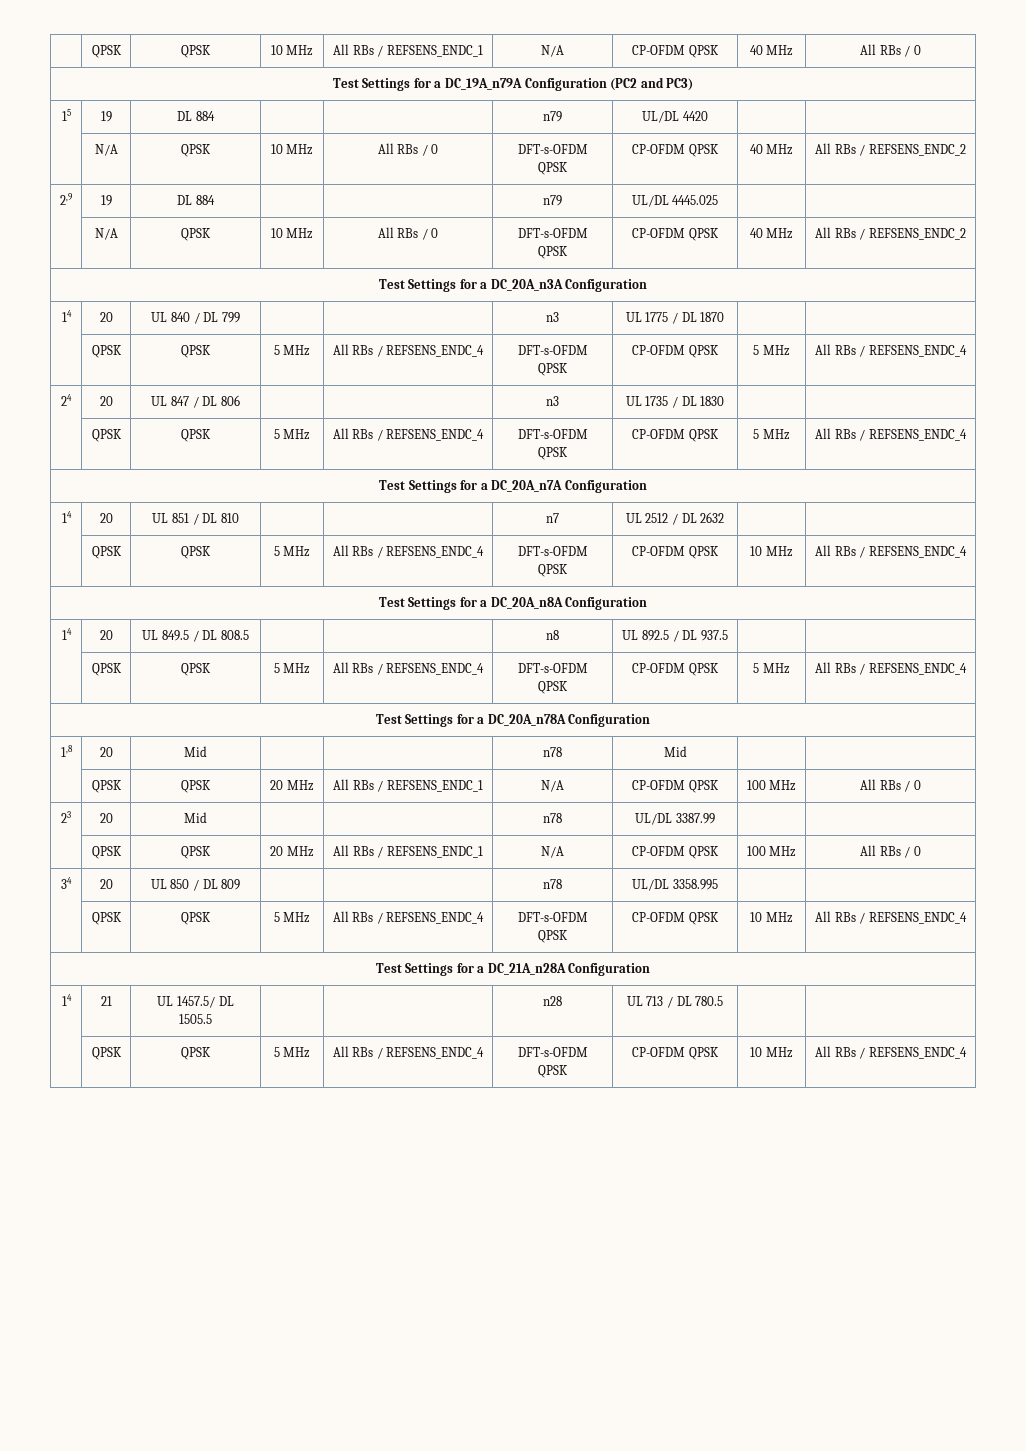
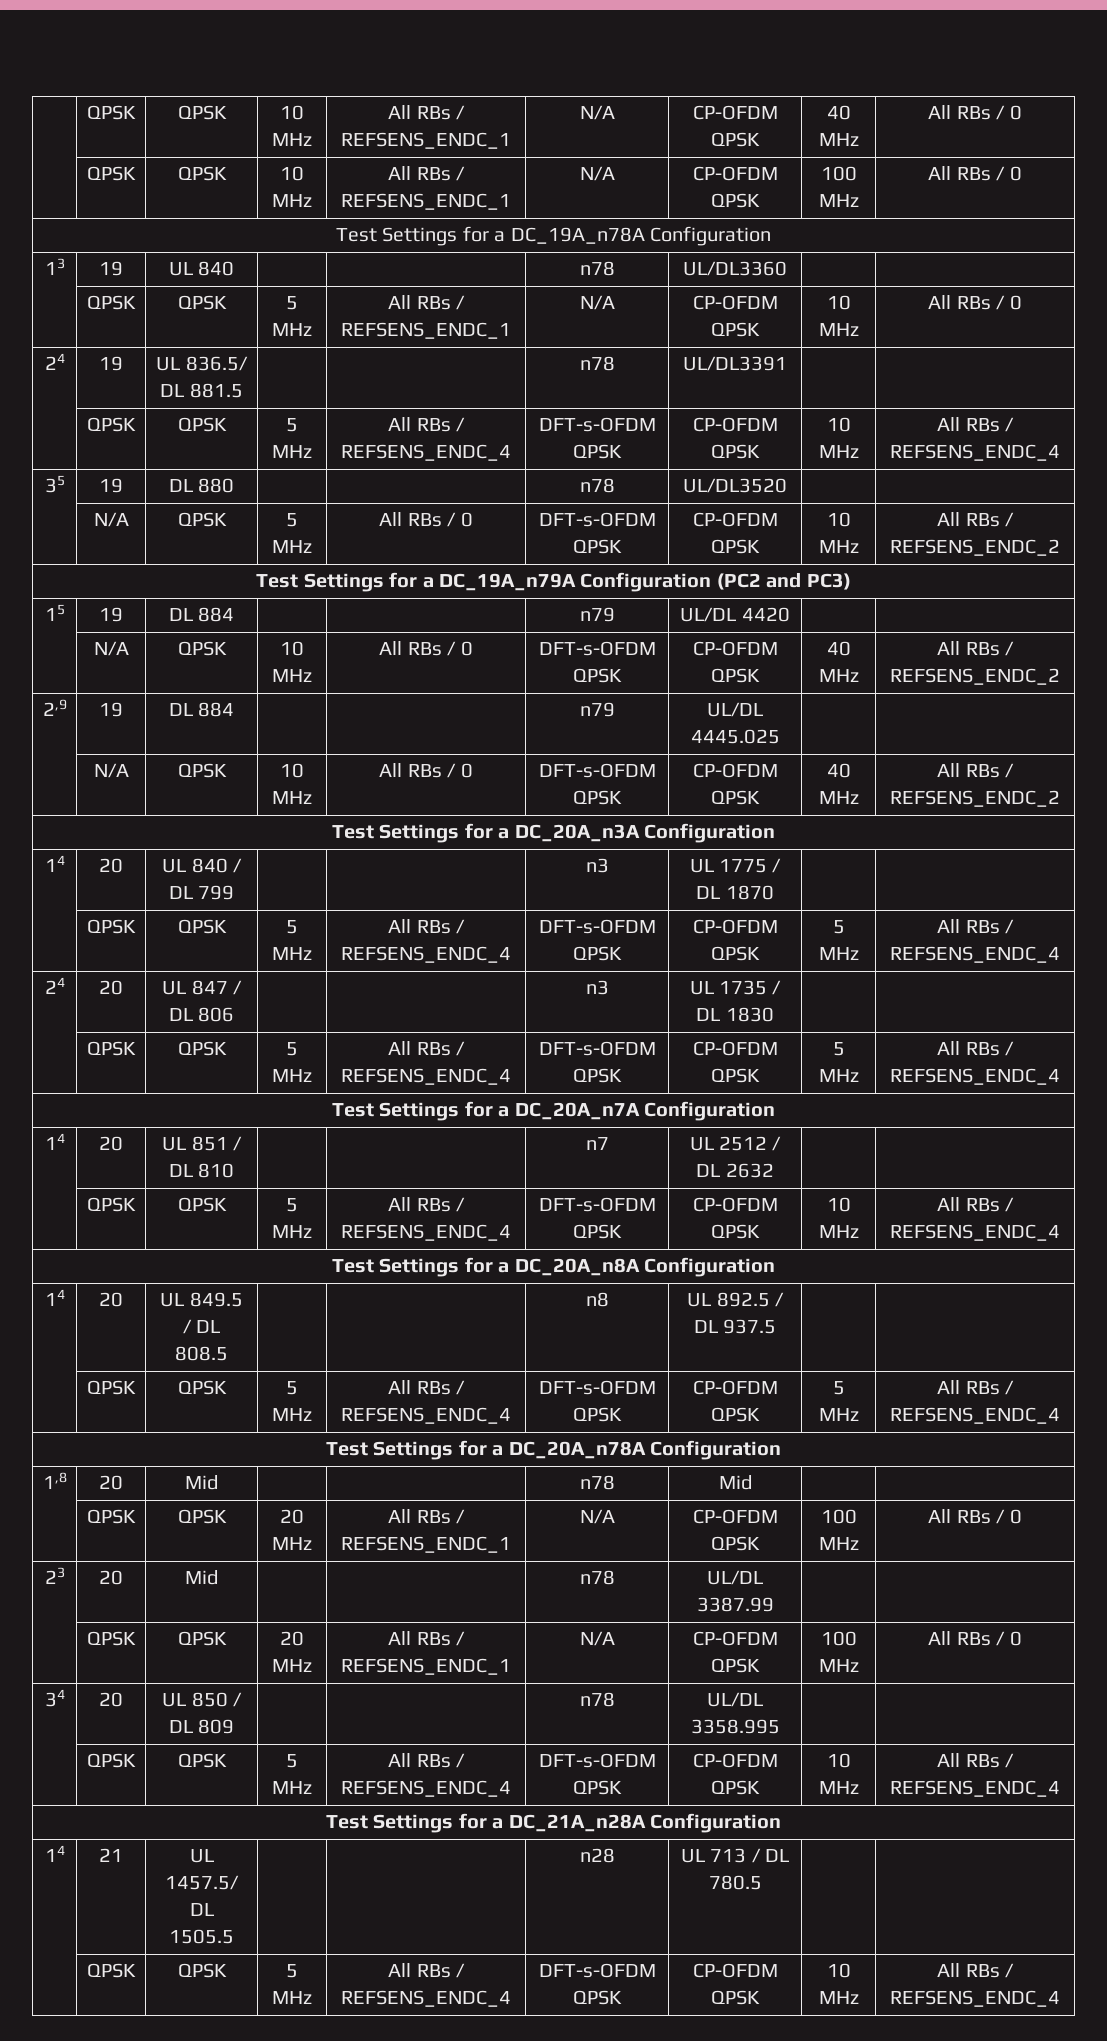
+ | QPSK | QPSK | 10 MHz | All RBs / REFSENS_ENDC_1 | N/A | CP-OFDM QPSK | 100 MHz | All RBs / 0
+ Test Settings for a DC_19A_n78A Configuration
+ 13 | 19 | UL 840 | | | n78 | UL/DL3360 | |
+ | QPSK | QPSK | 5 MHz | All RBs / REFSENS_ENDC_1 | N/A | CP-OFDM QPSK | 10 MHz | All RBs / 0
+ 24 | 19 | UL 836.5/ DL 881.5 | | | n78 | UL/DL3391 | |
+ | QPSK | QPSK | 5 MHz | All RBs / REFSENS_ENDC_4 | DFT-s-OFDM QPSK | CP-OFDM QPSK | 10 MHz | All RBs / REFSENS_ENDC_4
+ 35 | 19 | DL 880 | | | n78 | UL/DL3520 | |
+ | N/A | QPSK | 5 MHz | All RBs / 0 | DFT-s-OFDM QPSK | CP-OFDM QPSK | 10 MHz | All RBs / REFSENS_ENDC_2

